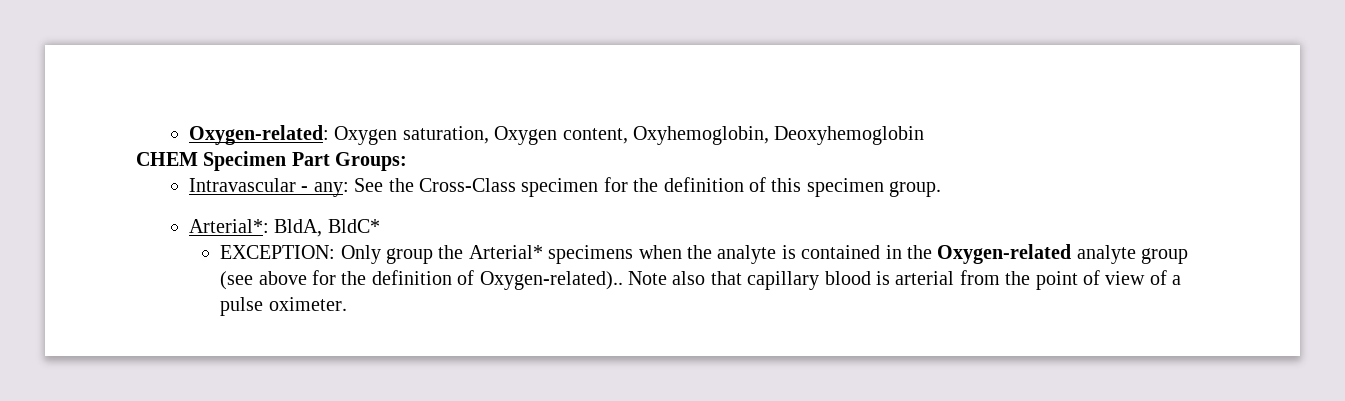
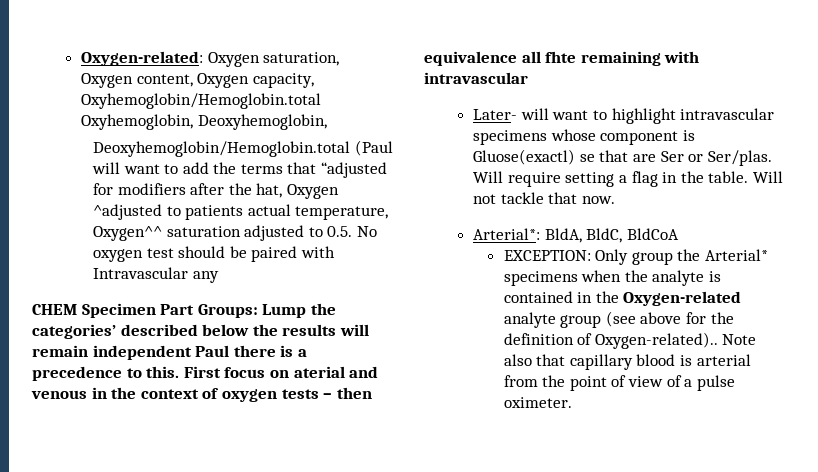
- Oxygen-related: Oxygen saturation, Oxygen content, Oxyhemoglobin, Deoxyhemoglobin
- CHEM Specimen Part Groups:
- Intravascular - any: See the Cross-Class specimen for the definition of this specimen group.
+ Oxygen-related: Oxygen saturation, Oxygen content, Oxygen capacity, Oxyhemoglobin/Hemoglobin.total Oxyhemoglobin, Deoxyhemoglobin,
+ Deoxyhemoglobin/Hemoglobin.total (Paul will want to add the terms that “adjusted for modifiers after the hat, Oxygen ^adjusted to patients actual temperature, Oxygen^^ saturation adjusted to 0.5. No oxygen test should be paired with Intravascular any
+ CHEM Specimen Part Groups: Lump the categories’ described below the results will remain independent Paul there is a precedence to this. First focus on aterial and venous in the context of oxygen tests – then equivalence all fhte remaining with intravascular
+ Later- will want to highlight intravascular specimens whose component is Gluose(exactl) se that are Ser or Ser/plas. Will require setting a flag in the table. Will not tackle that now.
- Arterial*: BldA, BldC*
+ Arterial*: BldA, BldC, BldCoA

